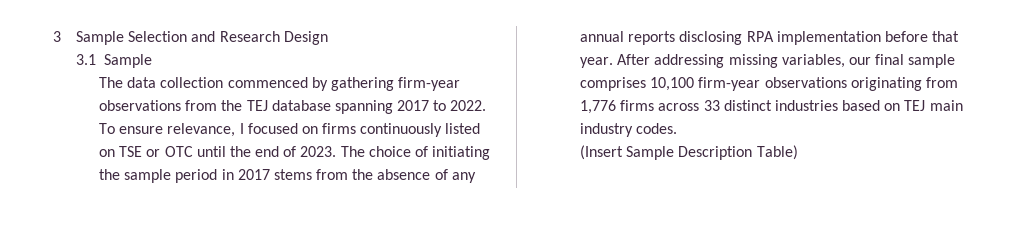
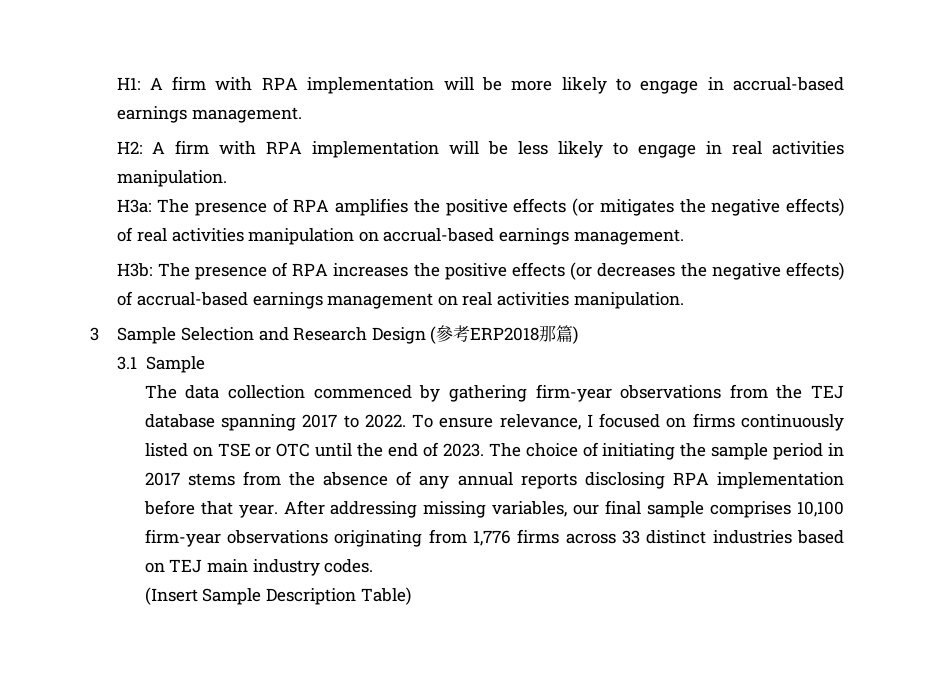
+ H1: A firm with RPA implementation will be more likely to engage in accrual-based earnings management.
+ H2: A firm with RPA implementation will be less likely to engage in real activities manipulation.
+ H3a: The presence of RPA amplifies the positive effects (or mitigates the negative effects) of real activities manipulation on accrual-based earnings management.
+ H3b: The presence of RPA increases the positive effects (or decreases the negative effects) of accrual-based earnings management on real activities manipulation.
- 3 Sample Selection and Research Design
+ 3 Sample Selection and Research Design (參考ERP2018那篇)

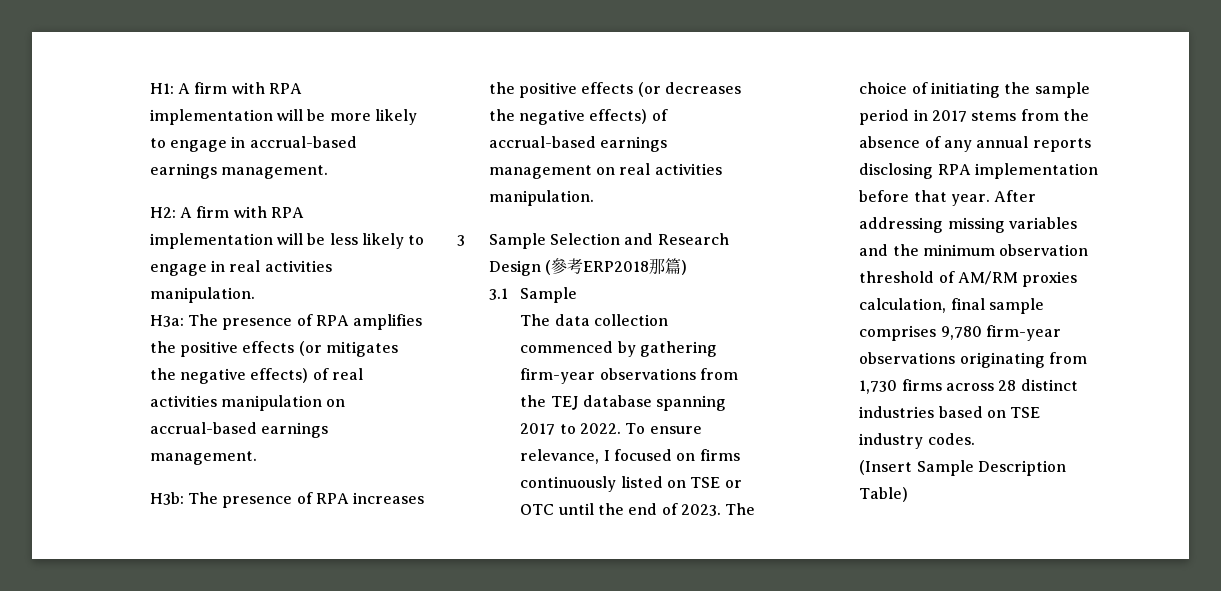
- After addressing missing variables, our final sample comprises 10,100 firm-year observations originating from 1,776 firms across 33 distinct industries based on TEJ main industry codes.
+ After addressing missing variables and the minimum observation threshold of AM/RM proxies calculation, final sample comprises 9,780 firm-year observations originating from 1,730 firms across 28 distinct industries based on TSE industry codes.

